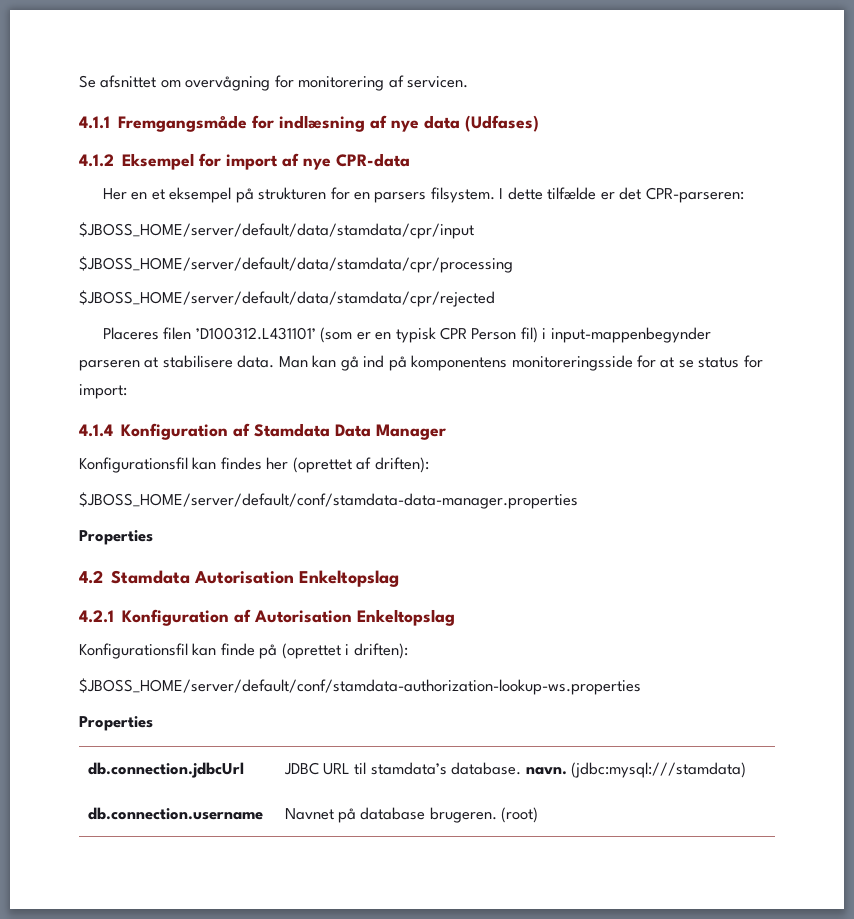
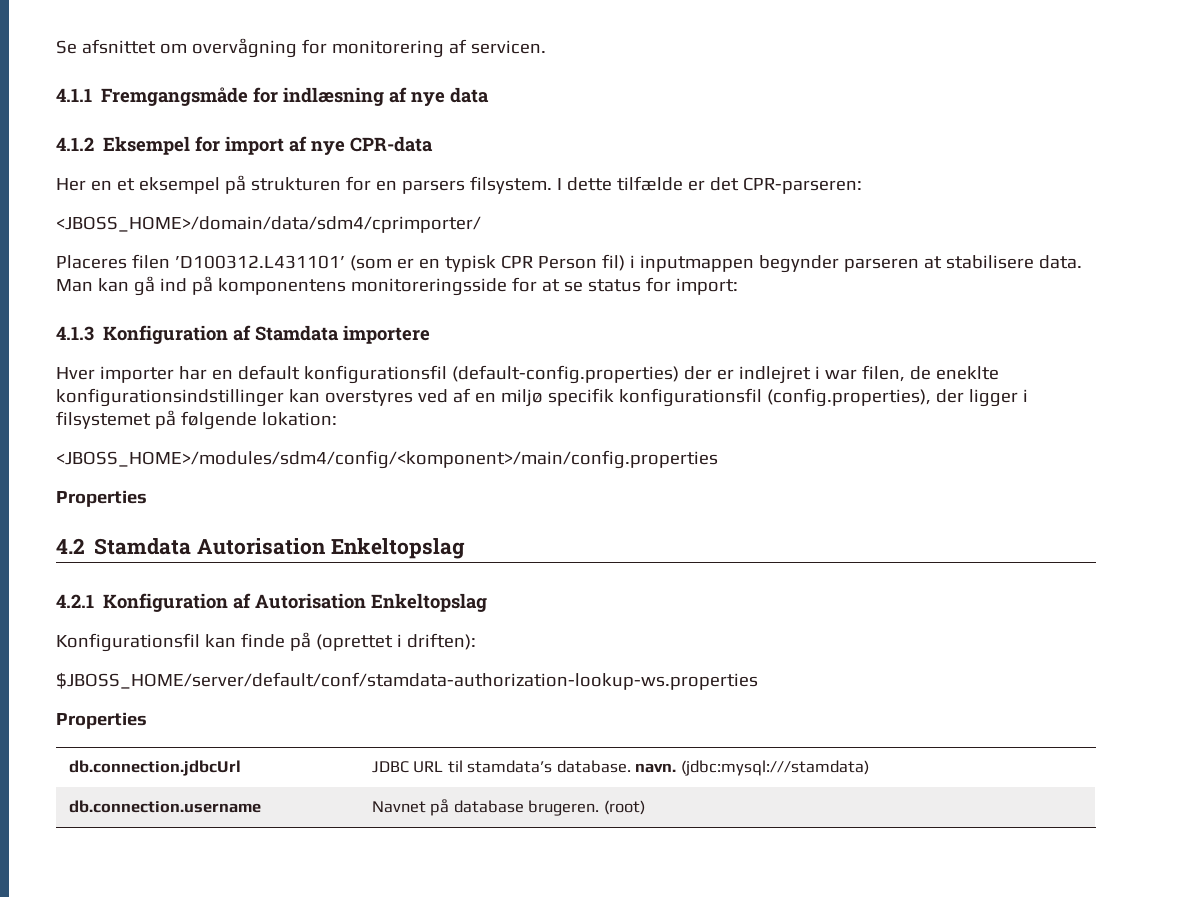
- 4.1.1 Fremgangsmåde for indlæsning af nye data (Udfases)
+ 4.1.1 Fremgangsmåde for indlæsning af nye data
- $JBOSS_HOME/server/default/data/stamdata/cpr/input
- $JBOSS_HOME/server/default/data/stamdata/cpr/processing
- $JBOSS_HOME/server/default/data/stamdata/cpr/rejected
+ <JBOSS_HOME>/domain/data/sdm4/cprimporter/
- Placeres filen ’D100312.L431101’ (som er en typisk CPR Person fil) i input-mappenbegynder parseren at stabilisere data.
+ Placeres filen ’D100312.L431101’ (som er en typisk CPR Person fil) i inputmappen begynder parseren at stabilisere data.
- 4.1.4 Konfiguration af Stamdata Data Manager
- Konfigurationsfil kan findes her (oprettet af driften):
- $JBOSS_HOME/server/default/conf/stamdata-data-manager.properties
+ 4.1.3 Konfiguration af Stamdata importere
+ Hver importer har en default konfigurationsfil (default-config.properties) der er indlejret i war filen, de eneklte konfigurationsindstillinger kan overstyres ved af en miljø specifik konfigurationsfil (config.properties), der ligger i filsystemet på følgende lokation:
+ <JBOSS_HOME>/modules/sdm4/config/<komponent>/main/config.properties

